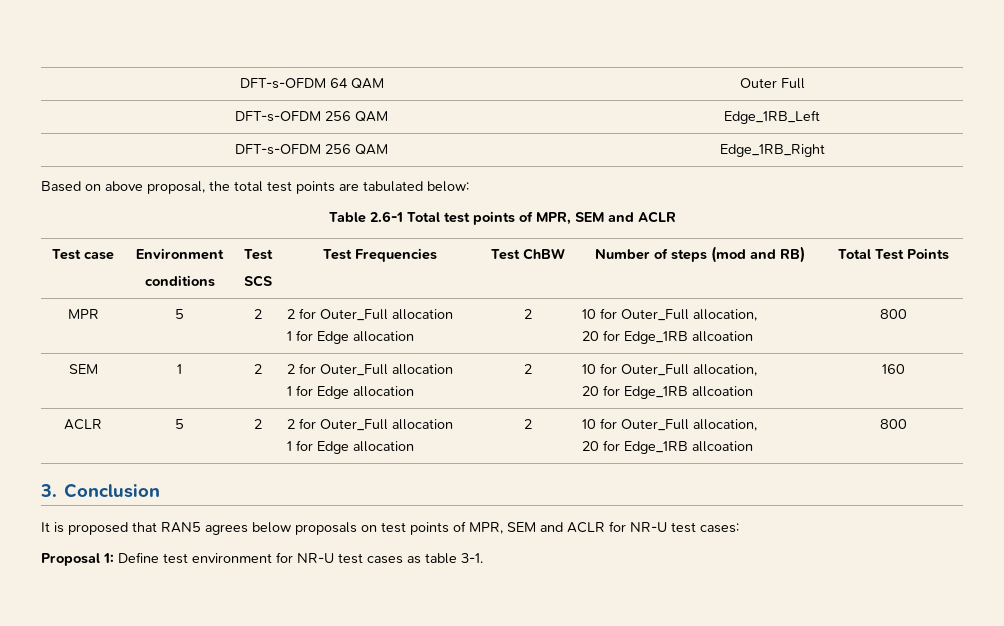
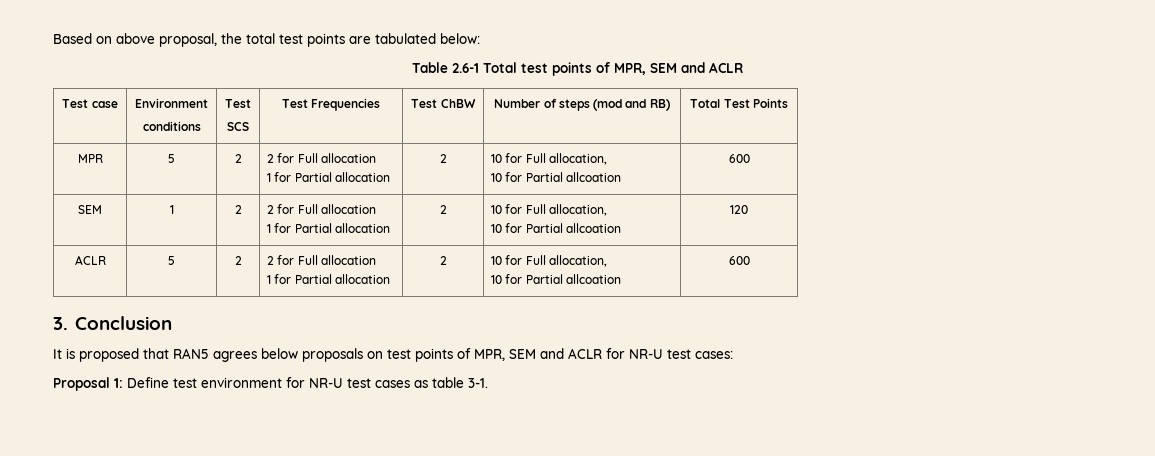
- DFT-s-OFDM 64 QAM | Outer Full
- DFT-s-OFDM 256 QAM | Edge_1RB_Left
- DFT-s-OFDM 256 QAM | Edge_1RB_Right
- MPR | 5 | 2 | 2 for Outer_Full allocation
- 1 for Edge allocation | 2 | 10 for Outer_Full allocation,
- 20 for Edge_1RB allcoation | 800
+ MPR | 5 | 2 | 2 for Full allocation
+ 1 for Partial allocation | 2 | 10 for Full allocation,
+ 10 for Partial allcoation | 600
- SEM | 1 | 2 | 2 for Outer_Full allocation
- 1 for Edge allocation | 2 | 10 for Outer_Full allocation,
- 20 for Edge_1RB allcoation | 160
+ SEM | 1 | 2 | 2 for Full allocation
+ 1 for Partial allocation | 2 | 10 for Full allocation,
+ 10 for Partial allcoation | 120
- ACLR | 5 | 2 | 2 for Outer_Full allocation
- 1 for Edge allocation | 2 | 10 for Outer_Full allocation,
- 20 for Edge_1RB allcoation | 800
+ ACLR | 5 | 2 | 2 for Full allocation
+ 1 for Partial allocation | 2 | 10 for Full allocation,
+ 10 for Partial allcoation | 600

